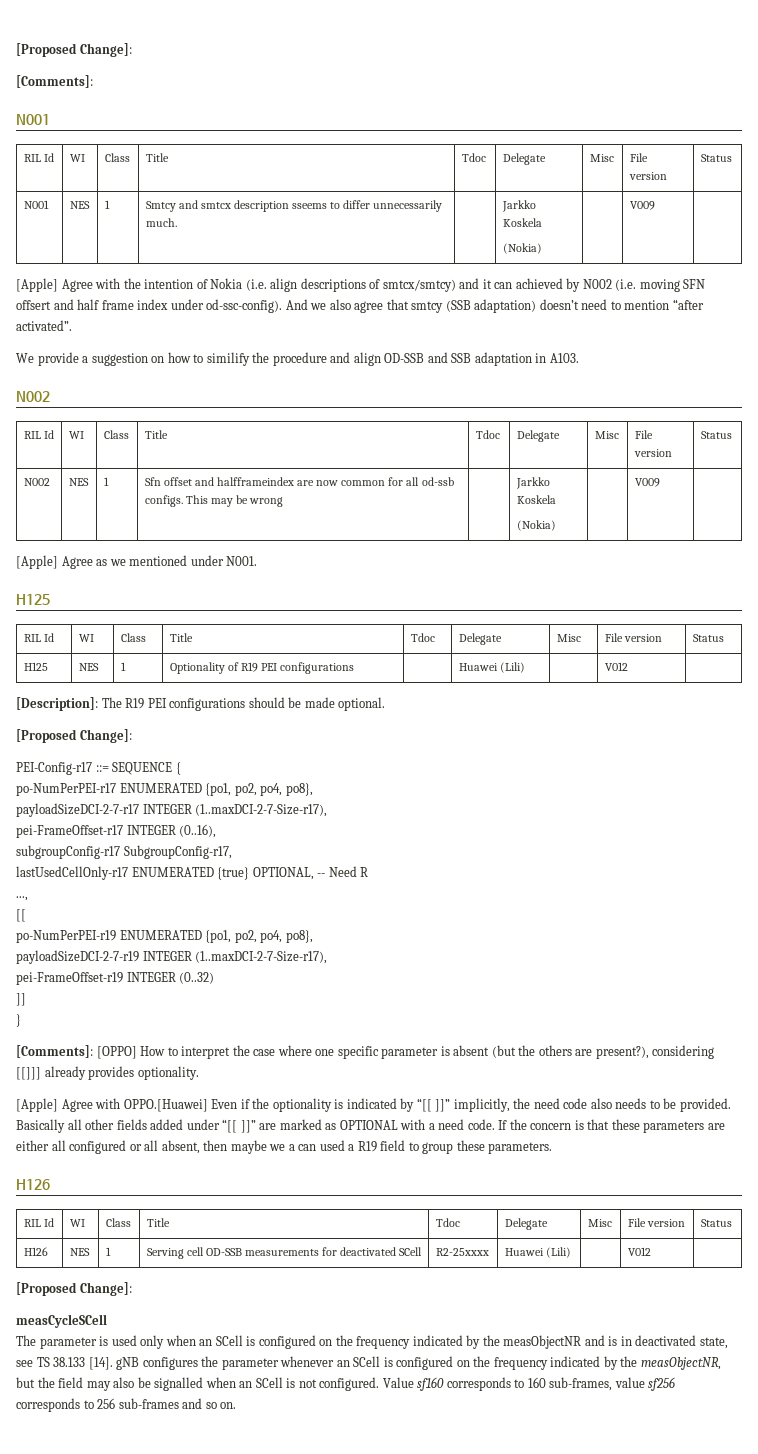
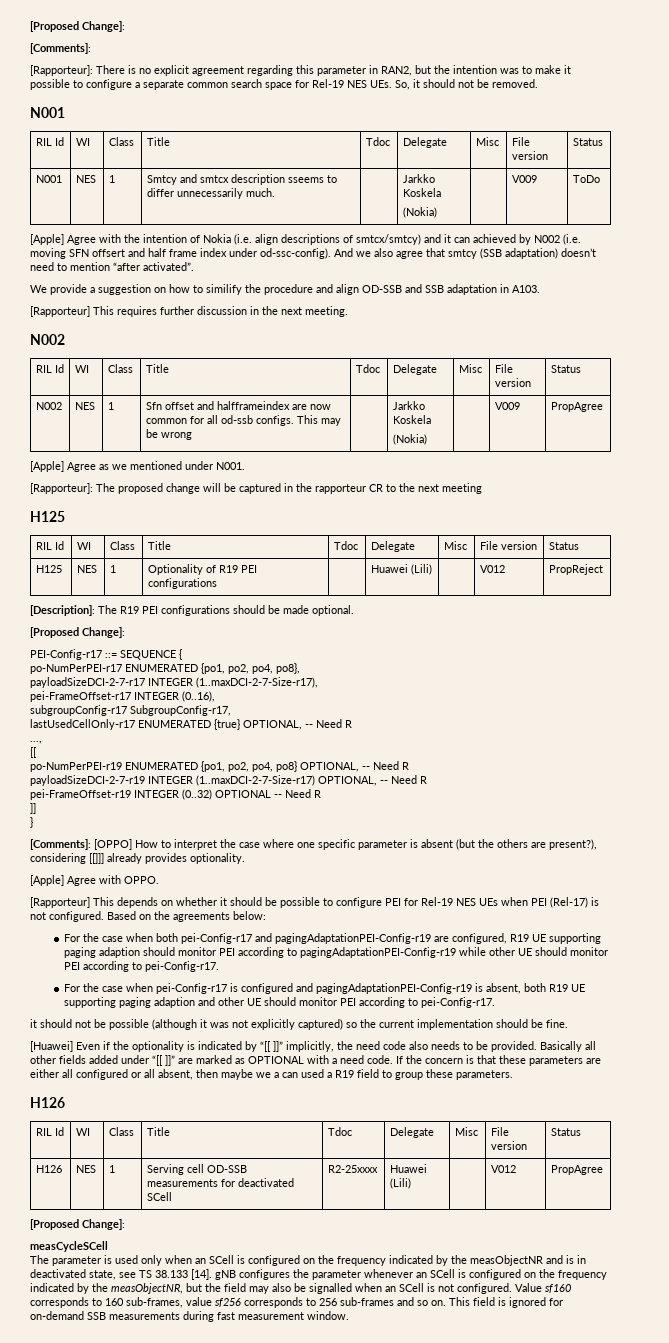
+ [Rapporteur]: There is no explicit agreement regarding this parameter in RAN2, but the intention was to make it possible to configure a separate common search space for Rel-19 NES UEs. So, it should not be removed.
  N001 | NES | 1 | Smtcy and smtcx description sseems to differ unnecessarily much. | | Jarkko Koskela
- (Nokia) | | V009 |
+ (Nokia) | | V009 | ToDo
+ [Rapporteur] This requires further discussion in the next meeting.
  N002 | NES | 1 | Sfn offset and halfframeindex are now common for all od-ssb configs. This may be wrong | | Jarkko Koskela
- (Nokia) | | V009 |
+ (Nokia) | | V009 | PropAgree
+ [Rapporteur]: The proposed change will be captured in the rapporteur CR to the next meeting
- H125 | NES | 1 | Optionality of R19 PEI configurations | | Huawei (Lili) | | V012 |
+ H125 | NES | 1 | Optionality of R19 PEI configurations | | Huawei (Lili) | | V012 | PropReject
- po-NumPerPEI-r19 ENUMERATED {po1, po2, po4, po8},
- payloadSizeDCI-2-7-r19 INTEGER (1..maxDCI-2-7-Size-r17),
+ po-NumPerPEI-r19 ENUMERATED {po1, po2, po4, po8} OPTIONAL, -- Need R
+ payloadSizeDCI-2-7-r19 INTEGER (1..maxDCI-2-7-Size-r17) OPTIONAL, -- Need R
- pei-FrameOffset-r19 INTEGER (0..32)
+ pei-FrameOffset-r19 INTEGER (0..32) OPTIONAL -- Need R
- [Apple] Agree with OPPO.[Huawei] Even if the optionality is indicated by “[[ ]]” implicitly, the need code also needs to be provided.
+ [Apple] Agree with OPPO.
+ [Rapporteur] This depends on whether it should be possible to configure PEI for Rel-19 NES UEs when PEI (Rel-17) is not configured. Based on the agreements below:
+ For the case when both pei-Config-r17 and pagingAdaptationPEI-Config-r19 are configured, R19 UE supporting paging adaption should monitor PEI according to pagingAdaptationPEI-Config-r19 while other UE should monitor PEI according to pei-Config-r17.
+ For the case when pei-Config-r17 is configured and pagingAdaptationPEI-Config-r19 is absent, both R19 UE supporting paging adaption and other UE should monitor PEI according to pei-Config-r17.
+ it should not be possible (although it was not explicitly captured) so the current implementation should be fine.
+ [Huawei] Even if the optionality is indicated by “[[ ]]” implicitly, the need code also needs to be provided.
- H126 | NES | 1 | Serving cell OD-SSB measurements for deactivated SCell | R2-25xxxx | Huawei (Lili) | | V012 |
+ H126 | NES | 1 | Serving cell OD-SSB measurements for deactivated SCell | R2-25xxxx | Huawei (Lili) | | V012 | PropAgree
+ This field is ignored for on-demand SSB measurements during fast measurement window.

